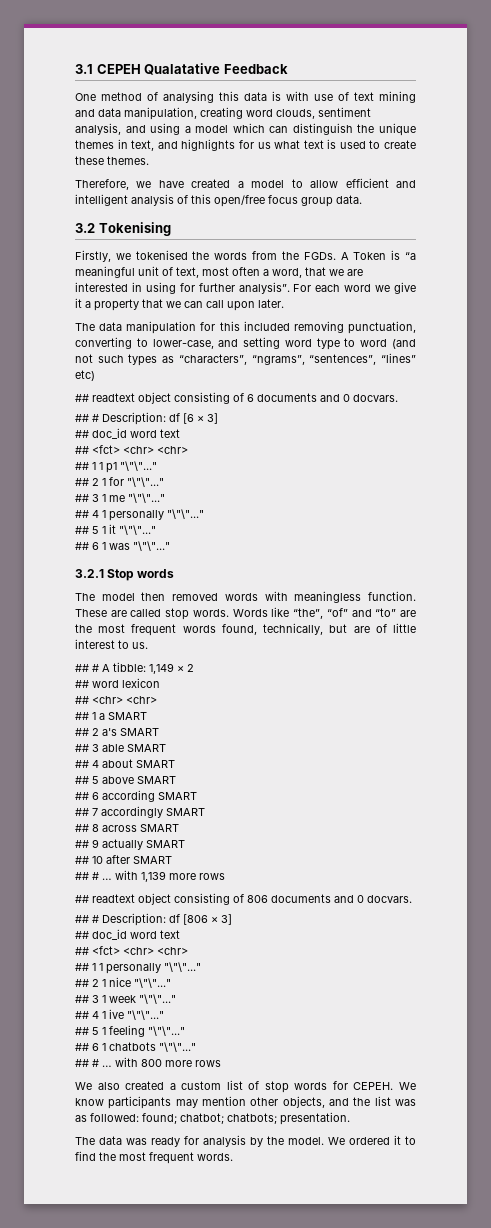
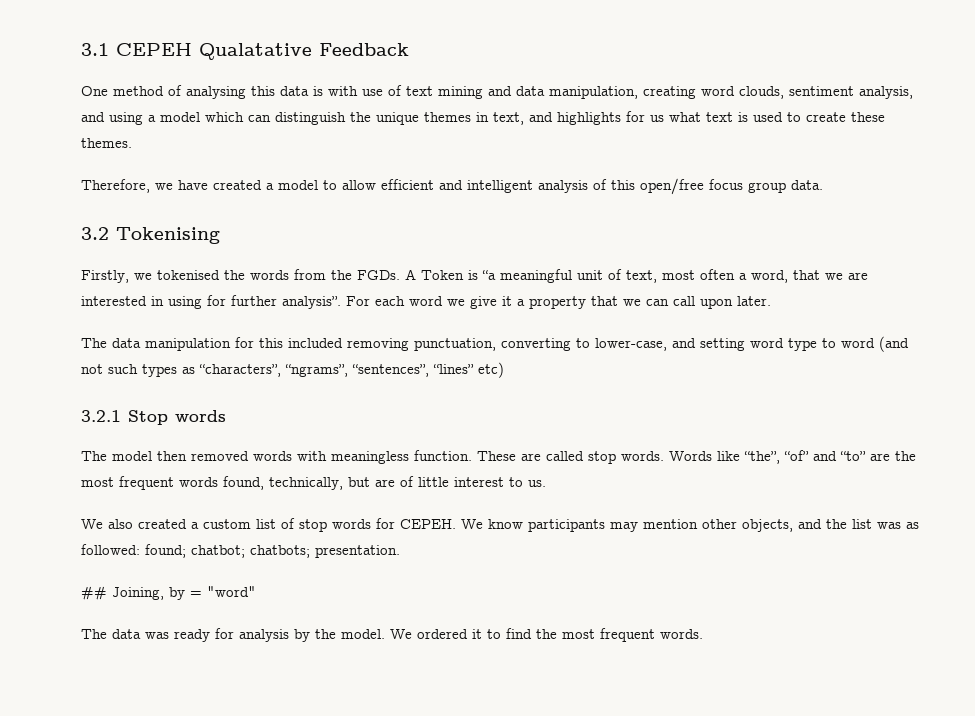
- ## readtext object consisting of 6 documents and 0 docvars.
- ## # Description: df [6 × 3]
- ## doc_id word text
- ## <fct> <chr> <chr>
- ## 1 1 p1 "\"\"..."
- ## 2 1 for "\"\"..."
- ## 3 1 me "\"\"..."
- ## 4 1 personally "\"\"..."
- ## 5 1 it "\"\"..."
- ## 6 1 was "\"\"..."
- ## # A tibble: 1,149 × 2
- ## word lexicon
- ## <chr> <chr>
- ## 1 a SMART
- ## 2 a's SMART
- ## 3 able SMART
- ## 4 about SMART
- ## 5 above SMART
- ## 6 according SMART
- ## 7 accordingly SMART
- ## 8 across SMART
- ## 9 actually SMART
- ## 10 after SMART
- ## # … with 1,139 more rows
- ## readtext object consisting of 806 documents and 0 docvars.
- ## # Description: df [806 × 3]
- ## doc_id word text
- ## <fct> <chr> <chr>
- ## 1 1 personally "\"\"..."
- ## 2 1 nice "\"\"..."
- ## 3 1 week "\"\"..."
- ## 4 1 ive "\"\"..."
- ## 5 1 feeling "\"\"..."
- ## 6 1 chatbots "\"\"..."
- ## # … with 800 more rows
+ ## Joining, by = "word"

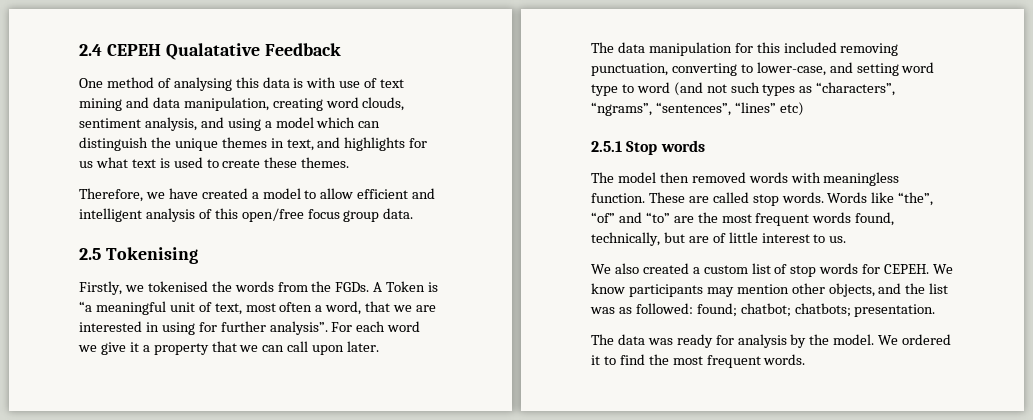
- 3.1 CEPEH Qualatative Feedback
+ 2.4 CEPEH Qualatative Feedback
- 3.2 Tokenising
+ 2.5 Tokenising
- 3.2.1 Stop words
+ 2.5.1 Stop words
- ## Joining, by = "word"

